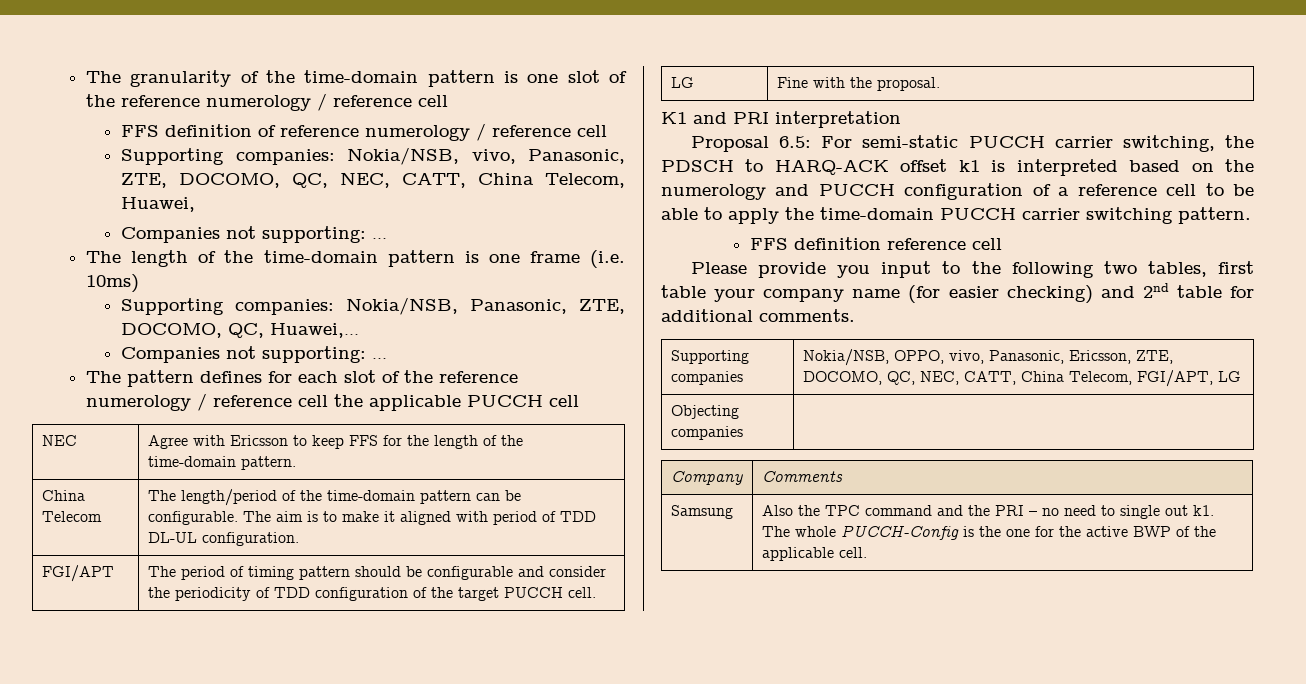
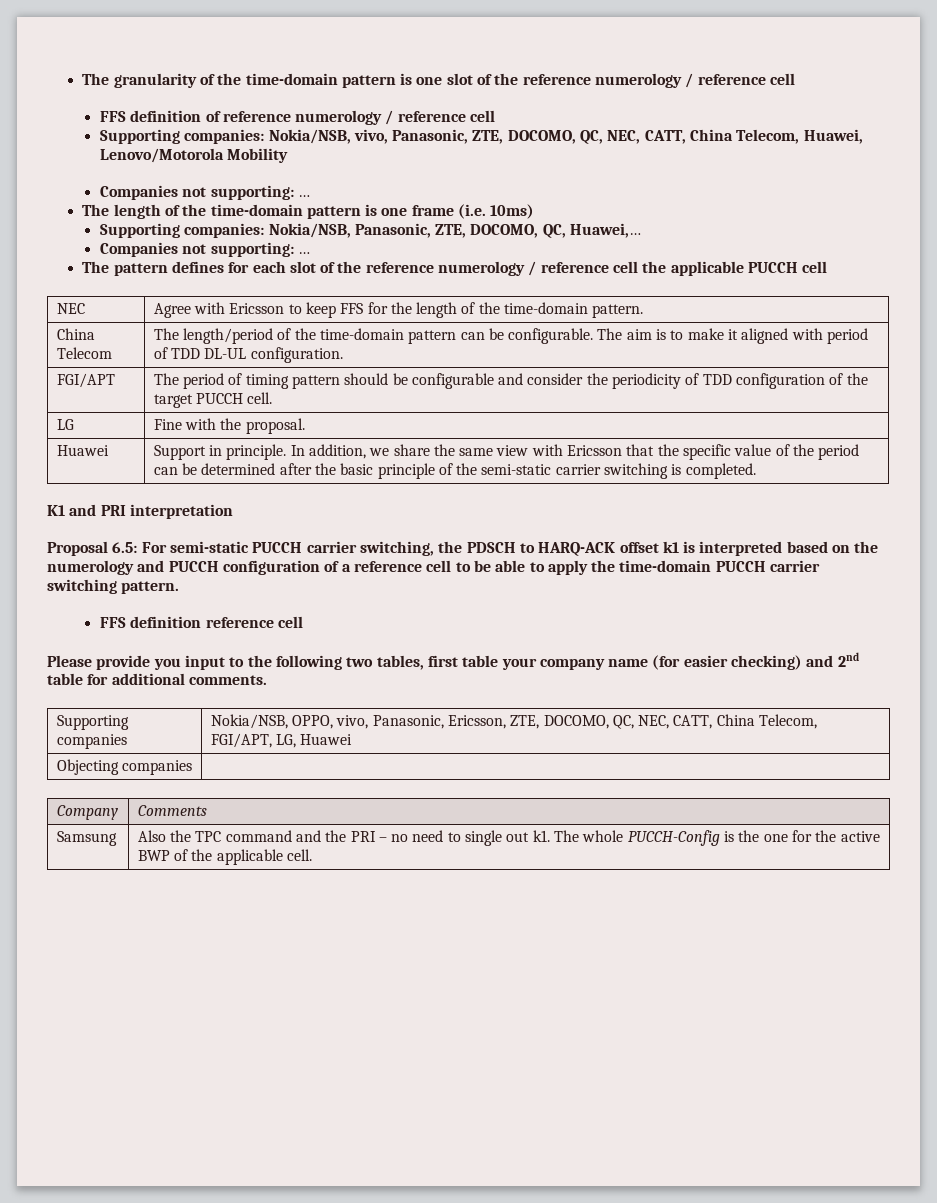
- Supporting companies: Nokia/NSB, vivo, Panasonic, ZTE, DOCOMO, QC, NEC, CATT, China Telecom, Huawei,
+ Supporting companies: Nokia/NSB, vivo, Panasonic, ZTE, DOCOMO, QC, NEC, CATT, China Telecom, Huawei, Lenovo/Motorola Mobility
+ Huawei | Support in principle. In addition, we share the same view with Ericsson that the specific value of the period can be determined after the basic principle of the semi-static carrier switching is completed.
- Supporting companies | Nokia/NSB, OPPO, vivo, Panasonic, Ericsson, ZTE, DOCOMO, QC, NEC, CATT, China Telecom, FGI/APT, LG
+ Supporting companies | Nokia/NSB, OPPO, vivo, Panasonic, Ericsson, ZTE, DOCOMO, QC, NEC, CATT, China Telecom, FGI/APT, LG, Huawei

